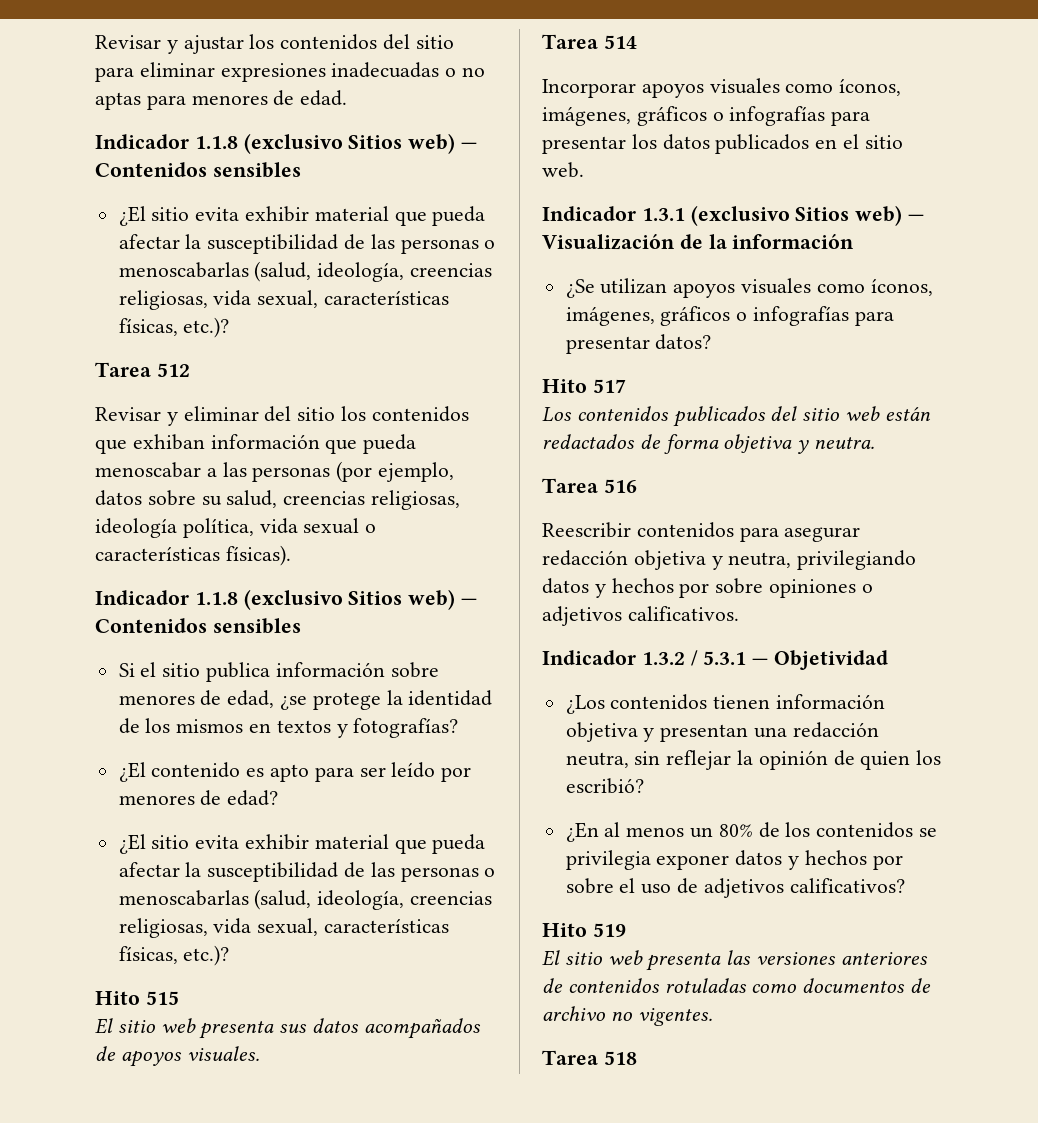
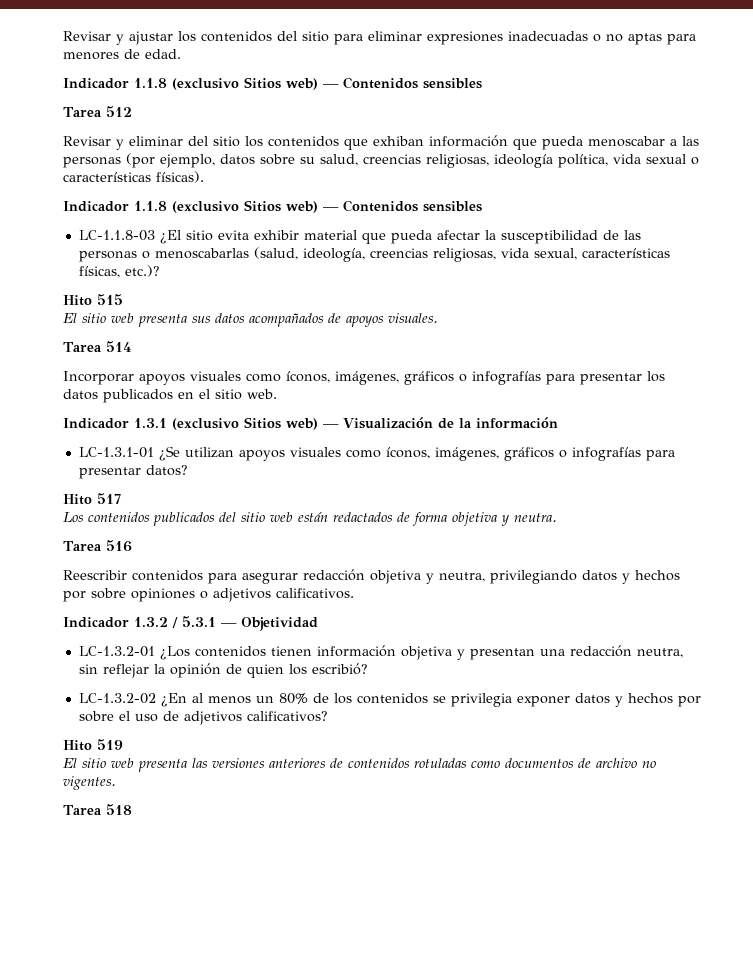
  Revisar y ajustar los contenidos del sitio para eliminar expresiones inadecuadas o no aptas para menores de edad.
  Indicador 1.1.8 (exclusivo Sitios web) — Contenidos sensibles
- ¿El sitio evita exhibir material que pueda afectar la susceptibilidad de las personas o menoscabarlas (salud, ideología, creencias religiosas, vida sexual, características físicas, etc.)?
- Si el sitio publica información sobre menores de edad, ¿se protege la identidad de los mismos en textos y fotografías?
- ¿El contenido es apto para ser leído por menores de edad?
- ¿El sitio evita exhibir material que pueda afectar la susceptibilidad de las personas o menoscabarlas (salud, ideología, creencias religiosas, vida sexual, características físicas, etc.)?
+ LC-1.1.8-03 ¿El sitio evita exhibir material que pueda afectar la susceptibilidad de las personas o menoscabarlas (salud, ideología, creencias religiosas, vida sexual, características físicas, etc.)?
- ¿Se utilizan apoyos visuales como íconos, imágenes, gráficos o infografías para presentar datos?
+ LC-1.3.1-01 ¿Se utilizan apoyos visuales como íconos, imágenes, gráficos o infografías para presentar datos?
- ¿Los contenidos tienen información objetiva y presentan una redacción neutra, sin reflejar la opinión de quien los escribió?
+ LC-1.3.2-01 ¿Los contenidos tienen información objetiva y presentan una redacción neutra, sin reflejar la opinión de quien los escribió?
- ¿En al menos un 80% de los contenidos se privilegia exponer datos y hechos por sobre el uso de adjetivos calificativos?
+ LC-1.3.2-02 ¿En al menos un 80% de los contenidos se privilegia exponer datos y hechos por sobre el uso de adjetivos calificativos?

